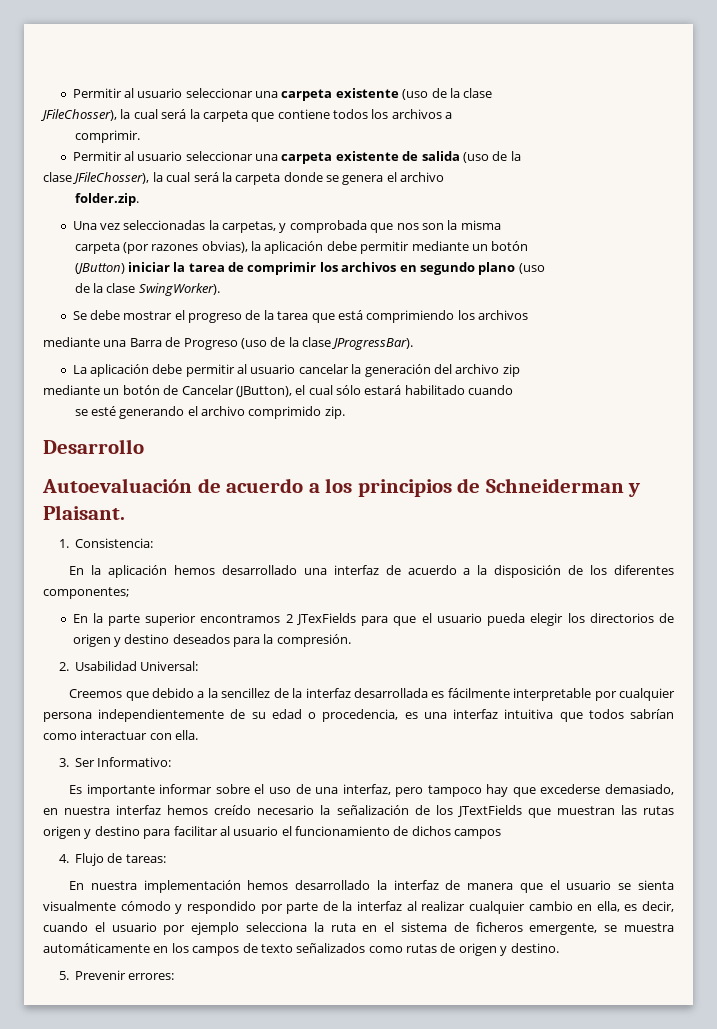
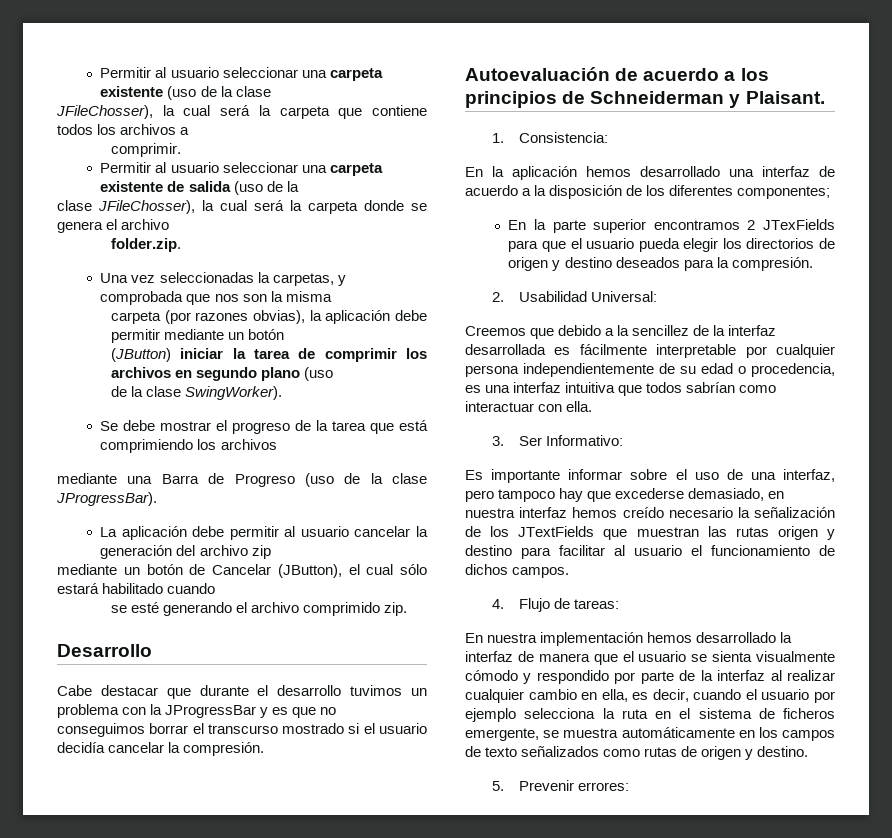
+ Cabe destacar que durante el desarrollo tuvimos un problema con la JProgressBar y es que no conseguimos borrar el transcurso mostrado si el usuario decidía cancelar la compresión.
- Es importante informar sobre el uso de una interfaz, pero tampoco hay que excederse demasiado, en nuestra interfaz hemos creído necesario la señalización de los JTextFields que muestran las rutas origen y destino para facilitar al usuario el funcionamiento de dichos campos
+ Es importante informar sobre el uso de una interfaz, pero tampoco hay que excederse demasiado, en nuestra interfaz hemos creído necesario la señalización de los JTextFields que muestran las rutas origen y destino para facilitar al usuario el funcionamiento de dichos campos.

